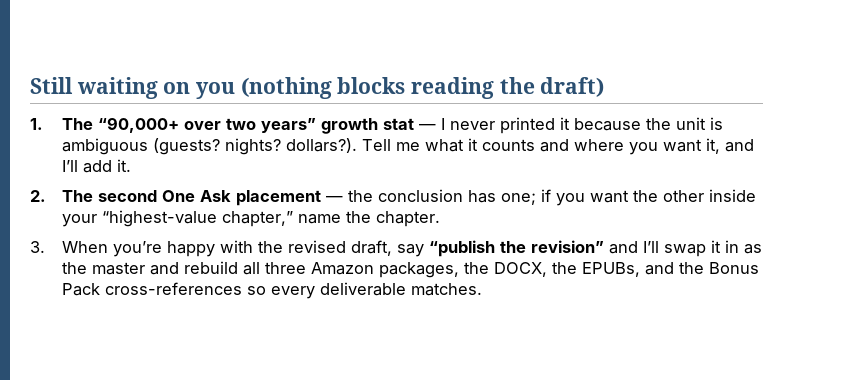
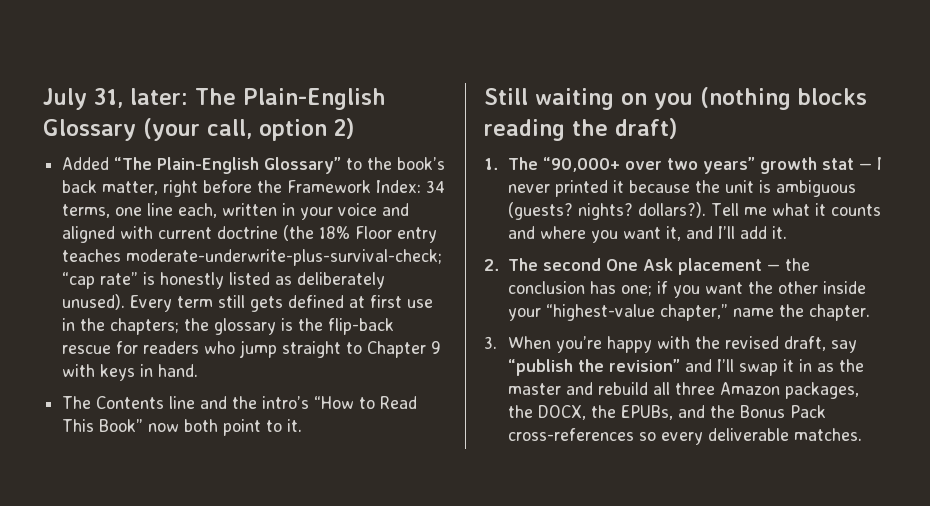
+ July 31, later: The Plain-English Glossary (your call, option 2)
+ Added “The Plain-English Glossary” to the book’s back matter, right before the Framework Index: 34 terms, one line each, written in your voice and aligned with current doctrine (the 18% Floor entry teaches moderate-underwrite-plus-survival-check; “cap rate” is honestly listed as deliberately unused). Every term still gets defined at first use in the chapters; the glossary is the flip-back rescue for readers who jump straight to Chapter 9 with keys in hand.
+ The Contents line and the intro’s “How to Read This Book” now both point to it.

